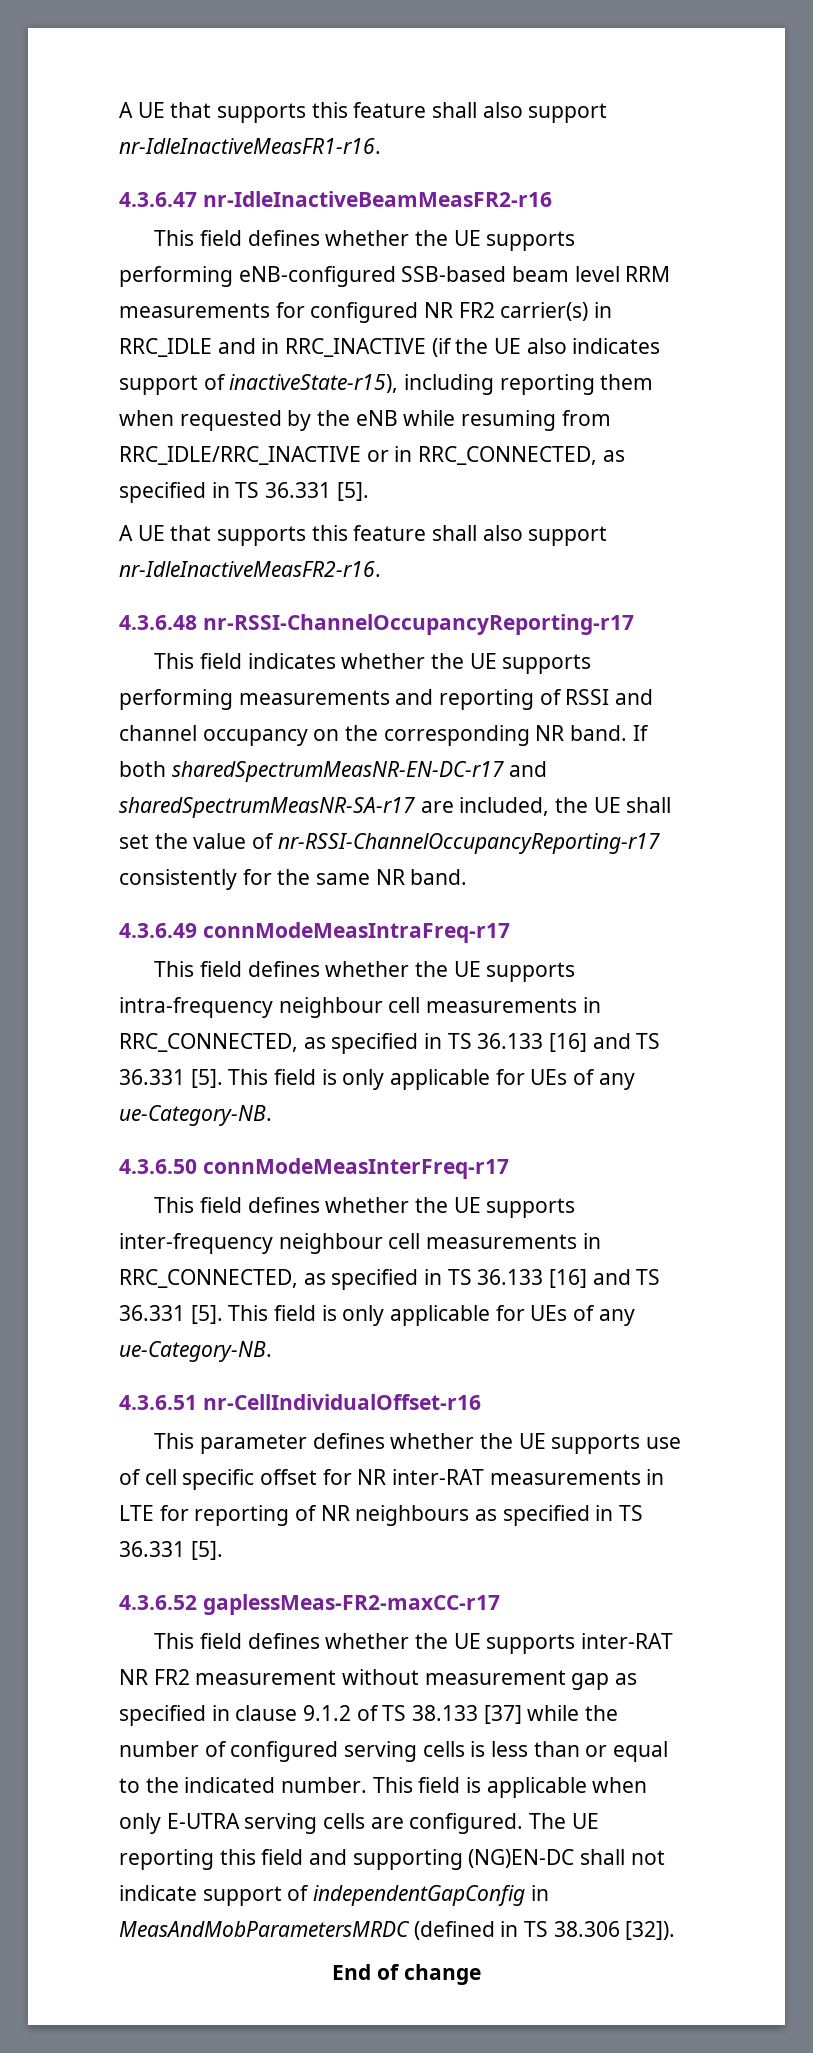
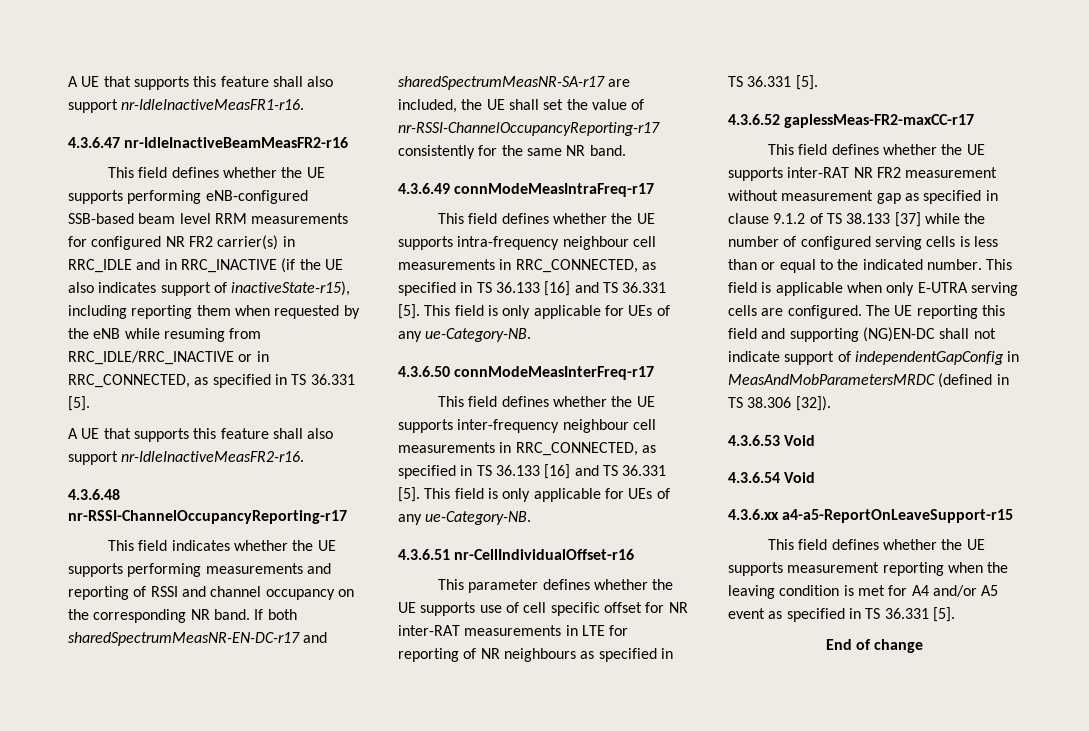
+ 4.3.6.53 Void
+ 4.3.6.54 Void
+ 4.3.6.xx a4-a5-ReportOnLeaveSupport-r15
+ This field defines whether the UE supports measurement reporting when the leaving condition is met for A4 and/or A5 event as specified in TS 36.331 [5].

